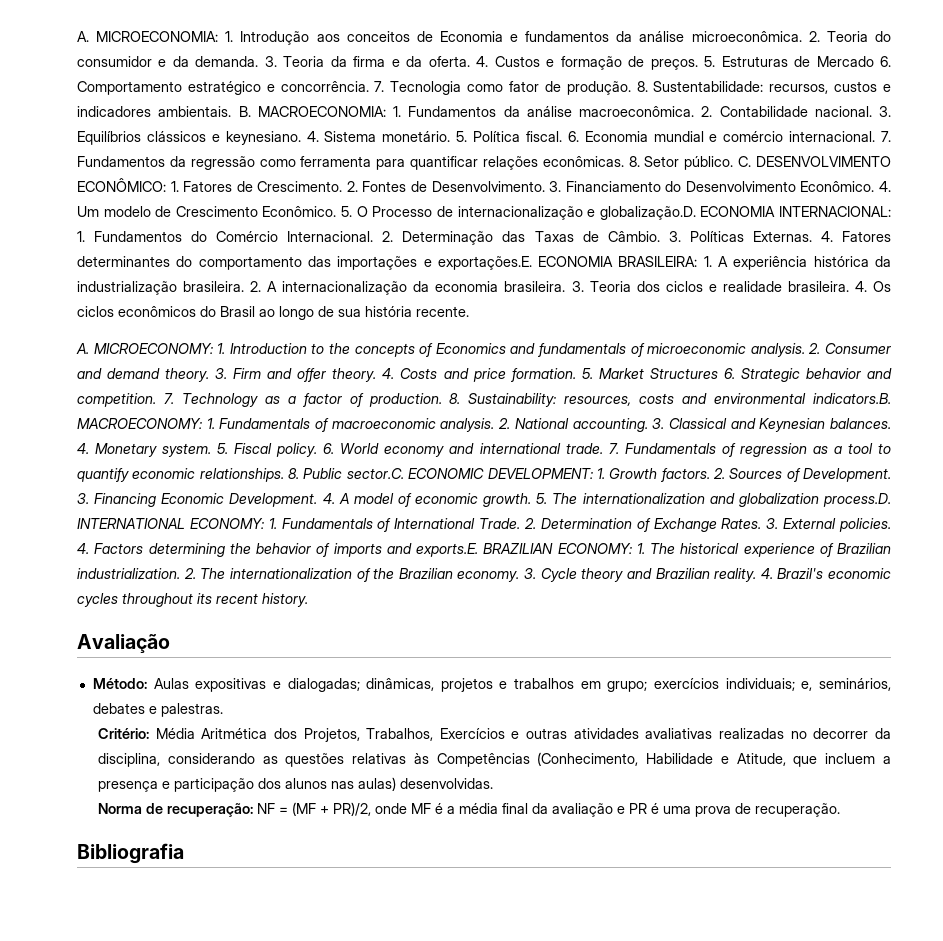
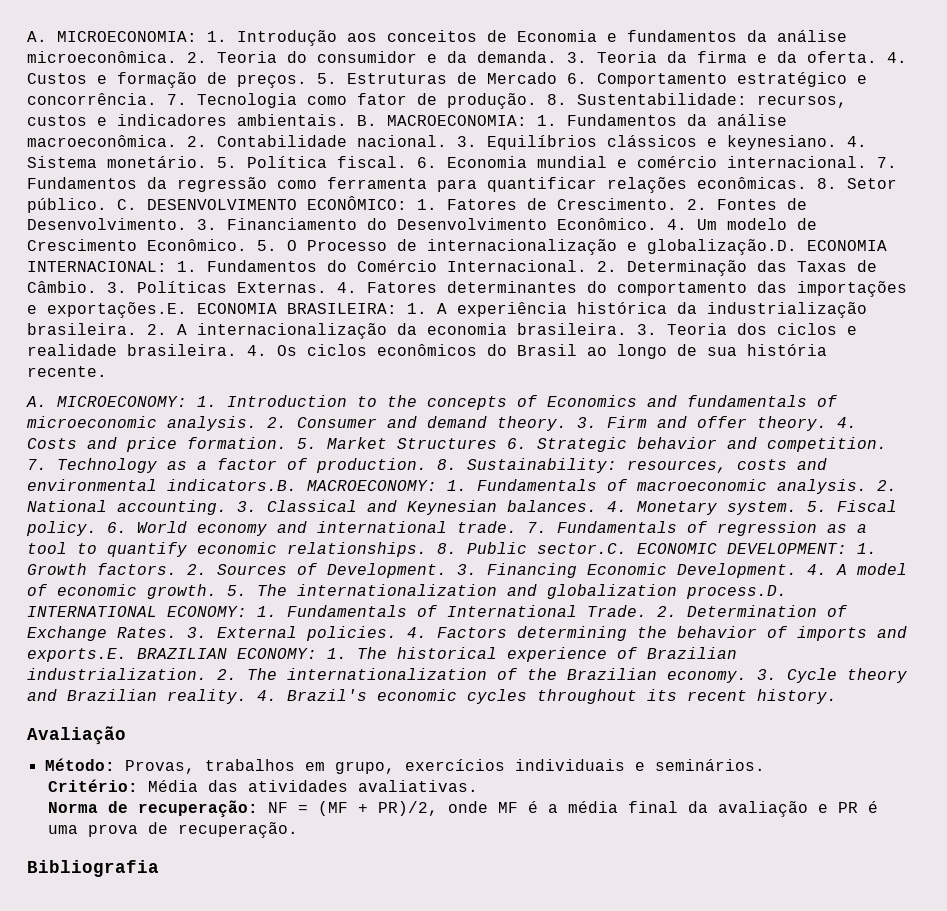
- Método: Aulas expositivas e dialogadas; dinâmicas, projetos e trabalhos em grupo; exercícios individuais; e, seminários, debates e palestras.
- Critério: Média Aritmética dos Projetos, Trabalhos, Exercícios e outras atividades avaliativas realizadas no decorrer da disciplina, considerando as questões relativas às Competências (Conhecimento, Habilidade e Atitude, que incluem a presença e participação dos alunos nas aulas) desenvolvidas.
+ Método: Provas, trabalhos em grupo, exercícios individuais e seminários.
+ Critério: Média das atividades avaliativas.

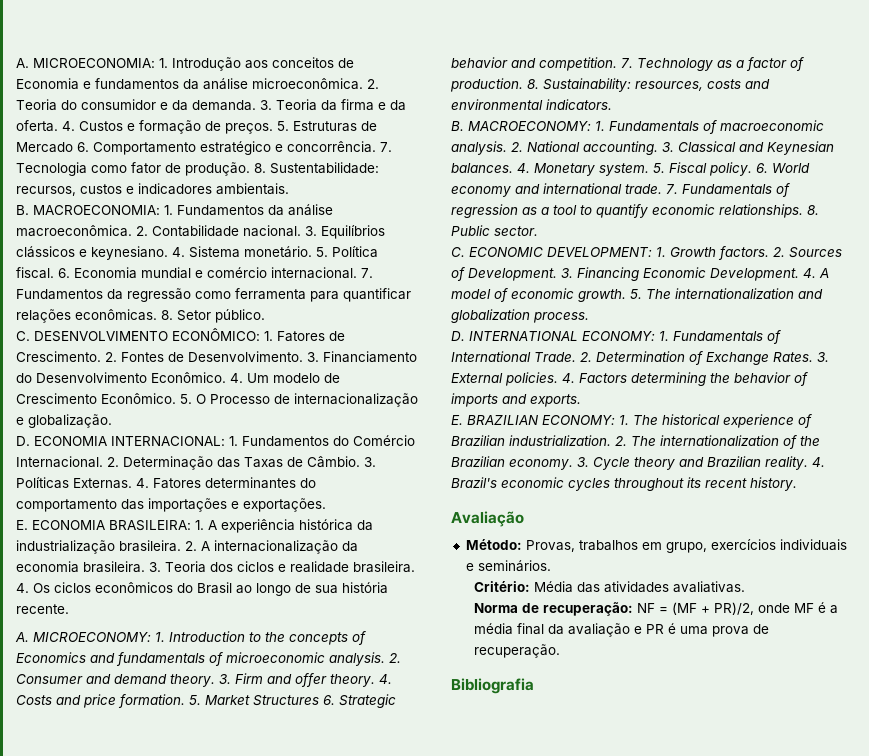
- 8. Sustentabilidade: recursos, custos e indicadores ambientais. B. MACROECONOMIA: 1. Fundamentos da análise macroeconômica.
+ 8. Sustentabilidade: recursos, custos e indicadores ambientais.
+ B. MACROECONOMIA: 1. Fundamentos da análise macroeconômica.
- 8. Setor público. C. DESENVOLVIMENTO ECONÔMICO: 1. Fatores de Crescimento.
+ 8. Setor público.
+ C. DESENVOLVIMENTO ECONÔMICO: 1. Fatores de Crescimento.
- 5. O Processo de internacionalização e globalização.D. ECONOMIA INTERNACIONAL: 1. Fundamentos do Comércio Internacional.
+ 5. O Processo de internacionalização e globalização.
+ D. ECONOMIA INTERNACIONAL: 1. Fundamentos do Comércio Internacional.
- 4. Fatores determinantes do comportamento das importações e exportações.E. ECONOMIA BRASILEIRA: 1. A experiência histórica da industrialização brasileira.
+ 4. Fatores determinantes do comportamento das importações e exportações.
+ E. ECONOMIA BRASILEIRA: 1. A experiência histórica da industrialização brasileira.
- 8. Sustainability: resources, costs and environmental indicators.B. MACROECONOMY: 1. Fundamentals of macroeconomic analysis.
+ 8. Sustainability: resources, costs and environmental indicators.
+ B. MACROECONOMY: 1. Fundamentals of macroeconomic analysis.
- 8. Public sector.C. ECONOMIC DEVELOPMENT: 1. Growth factors.
+ 8. Public sector.
+ C. ECONOMIC DEVELOPMENT: 1. Growth factors.
- 5. The internationalization and globalization process.D. INTERNATIONAL ECONOMY: 1. Fundamentals of International Trade.
+ 5. The internationalization and globalization process.
+ D. INTERNATIONAL ECONOMY: 1. Fundamentals of International Trade.
- 4. Factors determining the behavior of imports and exports.E. BRAZILIAN ECONOMY: 1. The historical experience of Brazilian industrialization.
+ 4. Factors determining the behavior of imports and exports.
+ E. BRAZILIAN ECONOMY: 1. The historical experience of Brazilian industrialization.

